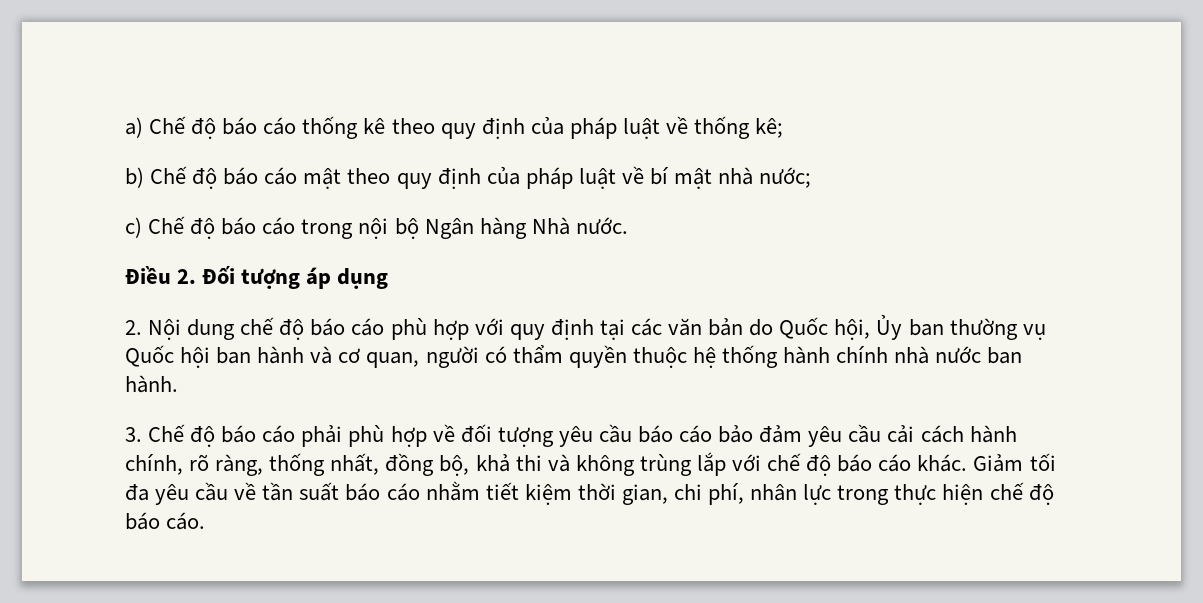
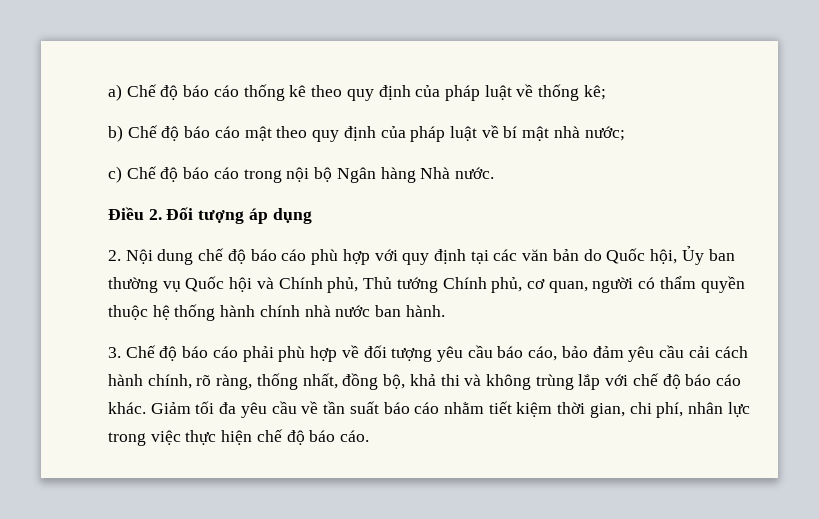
- 2. Nội dung chế độ báo cáo phù hợp với quy định tại các văn bản do Quốc hội, Ủy ban thường vụ Quốc hội ban hành và cơ quan, người có thẩm quyền thuộc hệ thống hành chính nhà nước ban hành.
+ 2. Nội dung chế độ báo cáo phù hợp với quy định tại các văn bản do Quốc hội, Ủy ban thường vụ Quốc hội và Chính phủ, Thủ tướng Chính phủ, cơ quan, người có thẩm quyền thuộc hệ thống hành chính nhà nước ban hành.
- 3. Chế độ báo cáo phải phù hợp về đối tượng yêu cầu báo cáo bảo đảm yêu cầu cải cách hành chính, rõ ràng, thống nhất, đồng bộ, khả thi và không trùng lắp với chế độ báo cáo khác.
+ 3. Chế độ báo cáo phải phù hợp về đối tượng yêu cầu báo cáo, bảo đảm yêu cầu cải cách hành chính, rõ ràng, thống nhất, đồng bộ, khả thi và không trùng lắp với chế độ báo cáo khác.
- Giảm tối đa yêu cầu về tần suất báo cáo nhằm tiết kiệm thời gian, chi phí, nhân lực trong thực hiện chế độ báo cáo.
+ Giảm tối đa yêu cầu về tần suất báo cáo nhằm tiết kiệm thời gian, chi phí, nhân lực trong việc thực hiện chế độ báo cáo.

